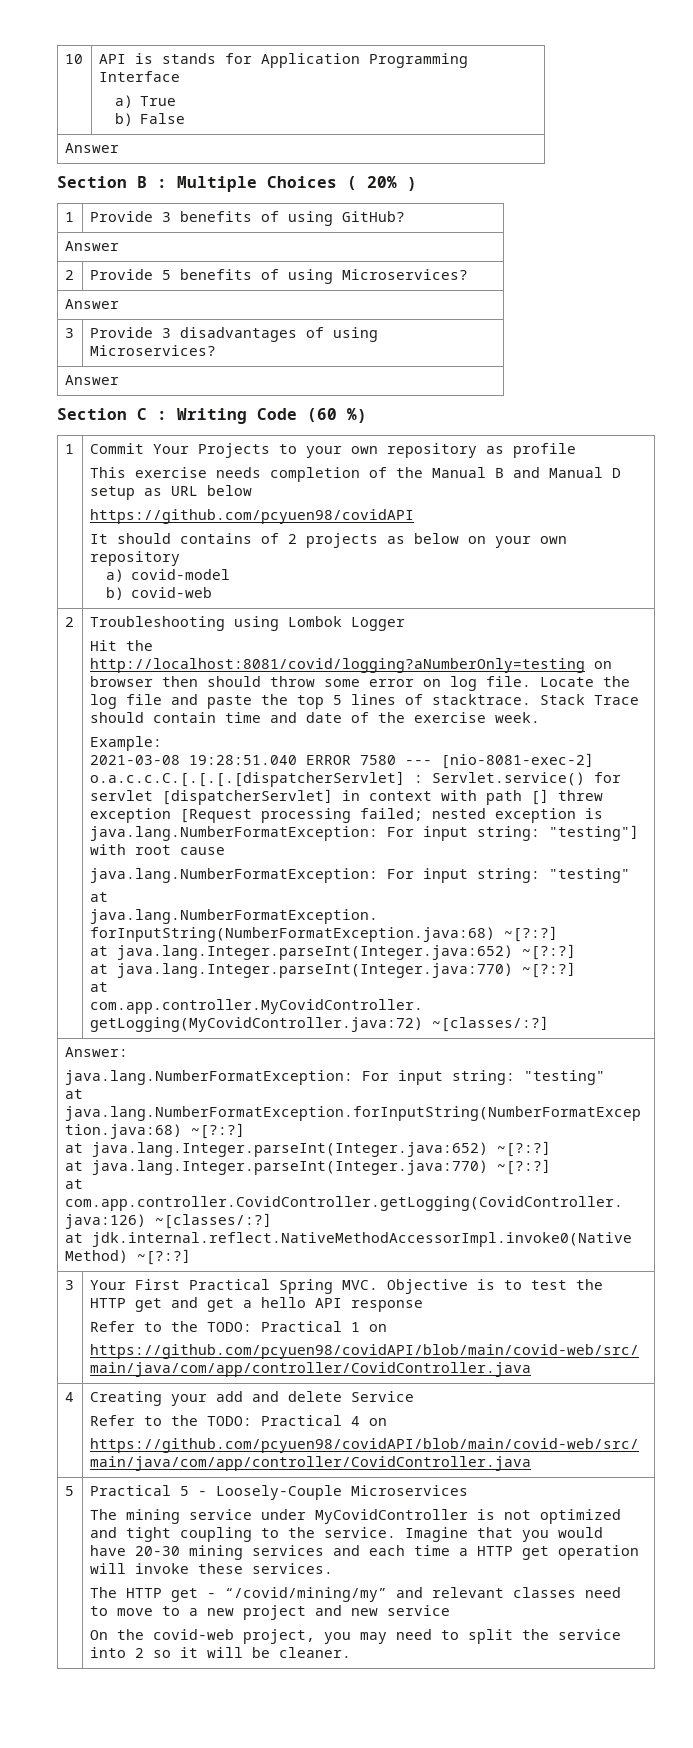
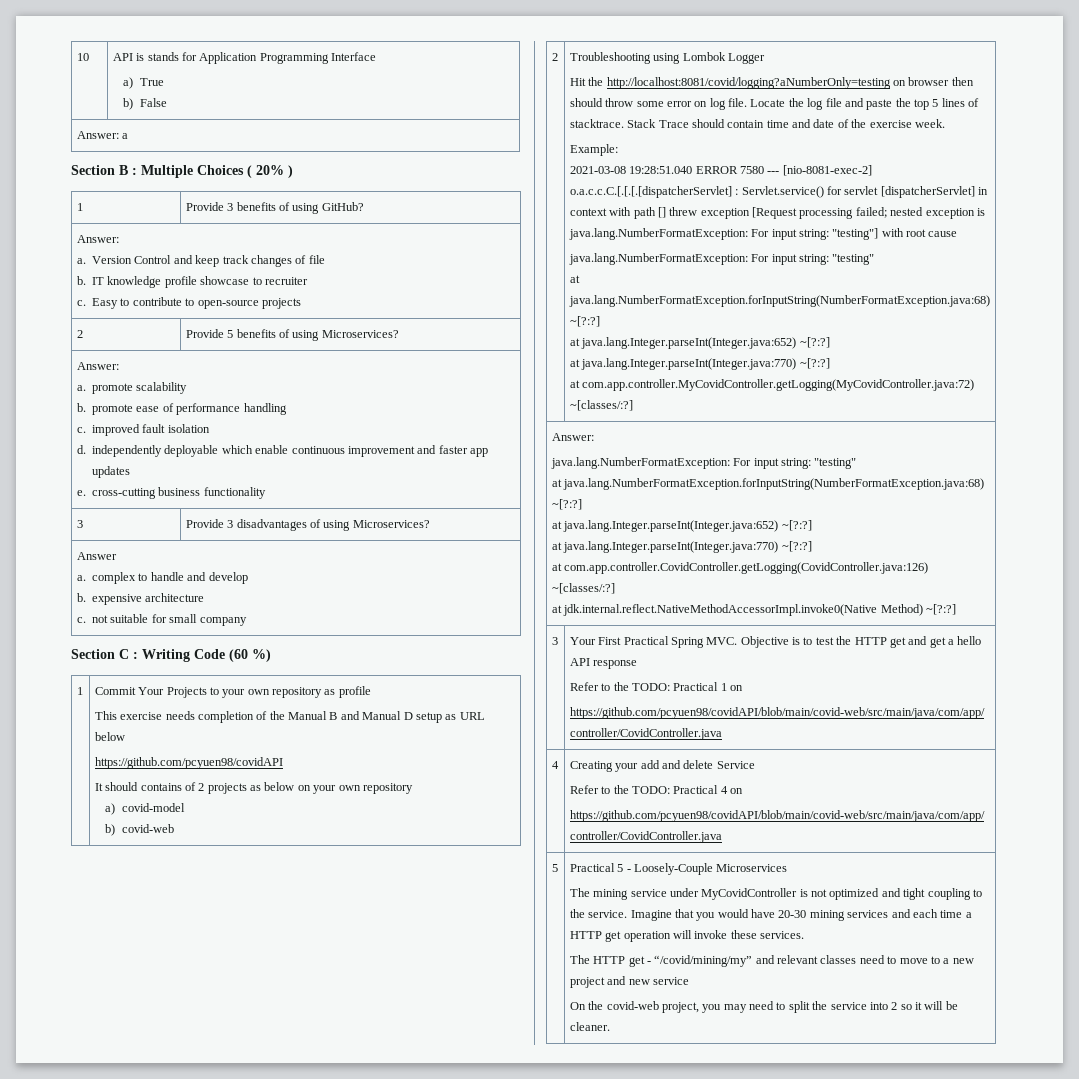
  10 | API is stands for Application Programming Interface
  a) True
  b) False
- Answer
+ Answer: a
  1 | Provide 3 benefits of using GitHub?
- Answer
+ Answer:
+ a. Version Control and keep track changes of file
+ b. IT knowledge profile showcase to recruiter
+ c. Easy to contribute to open-source projects
  2 | Provide 5 benefits of using Microservices?
- Answer
+ Answer:
+ a. promote scalability
+ b. promote ease of performance handling
+ c. improved fault isolation
+ d. independently deployable which enable continuous improvement and faster app updates
+ e. cross-cutting business functionality
  3 | Provide 3 disadvantages of using Microservices?
  Answer
+ a. complex to handle and develop
+ b. expensive architecture
+ c. not suitable for small company

